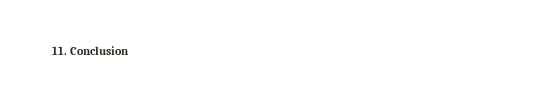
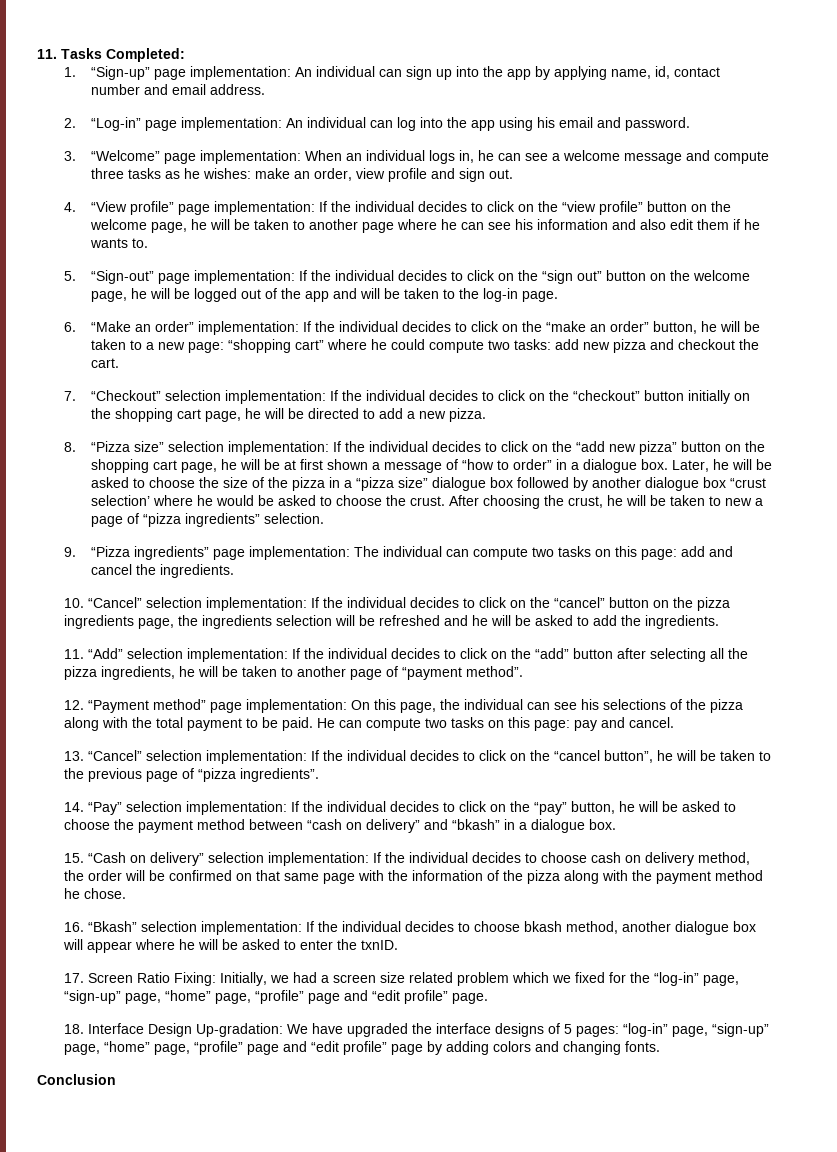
- 11. Conclusion
+ 11. Tasks Completed:
+ 1. “Sign-up” page implementation: An individual can sign up into the app by applying name, id, contact number and email address.
+ 2. “Log-in” page implementation: An individual can log into the app using his email and password.
+ 3. “Welcome” page implementation: When an individual logs in, he can see a welcome message and compute three tasks as he wishes: make an order, view profile and sign out.
+ 4. “View profile” page implementation: If the individual decides to click on the “view profile” button on the welcome page, he will be taken to another page where he can see his information and also edit them if he wants to.
+ 5. “Sign-out” page implementation: If the individual decides to click on the “sign out” button on the welcome page, he will be logged out of the app and will be taken to the log-in page.
+ 6. “Make an order” implementation: If the individual decides to click on the “make an order” button, he will be taken to a new page: “shopping cart” where he could compute two tasks: add new pizza and checkout the cart.
+ 7. “Checkout” selection implementation: If the individual decides to click on the “checkout” button initially on the shopping cart page, he will be directed to add a new pizza.
+ 8. “Pizza size” selection implementation: If the individual decides to click on the “add new pizza” button on the shopping cart page, he will be at first shown a message of “how to order” in a dialogue box. Later, he will be asked to choose the size of the pizza in a “pizza size” dialogue box followed by another dialogue box “crust selection’ where he would be asked to choose the crust. After choosing the crust, he will be taken to new a page of “pizza ingredients” selection.
+ 9. “Pizza ingredients” page implementation: The individual can compute two tasks on this page: add and cancel the ingredients.
+ 10. “Cancel” selection implementation: If the individual decides to click on the “cancel” button on the pizza ingredients page, the ingredients selection will be refreshed and he will be asked to add the ingredients.
+ 11. “Add” selection implementation: If the individual decides to click on the “add” button after selecting all the pizza ingredients, he will be taken to another page of “payment method”.
+ 12. “Payment method” page implementation: On this page, the individual can see his selections of the pizza along with the total payment to be paid. He can compute two tasks on this page: pay and cancel.
+ 13. “Cancel” selection implementation: If the individual decides to click on the “cancel button”, he will be taken to the previous page of “pizza ingredients”.
+ 14. “Pay” selection implementation: If the individual decides to click on the “pay” button, he will be asked to choose the payment method between “cash on delivery” and “bkash” in a dialogue box.
+ 15. “Cash on delivery” selection implementation: If the individual decides to choose cash on delivery method, the order will be confirmed on that same page with the information of the pizza along with the payment method he chose.
+ 16. “Bkash” selection implementation: If the individual decides to choose bkash method, another dialogue box will appear where he will be asked to enter the txnID.
+ 17. Screen Ratio Fixing: Initially, we had a screen size related problem which we fixed for the “log-in” page, “sign-up” page, “home” page, “profile” page and “edit profile” page.
+ 18. Interface Design Up-gradation: We have upgraded the interface designs of 5 pages: “log-in” page, “sign-up” page, “home” page, “profile” page and “edit profile” page by adding colors and changing fonts.
+ Conclusion

